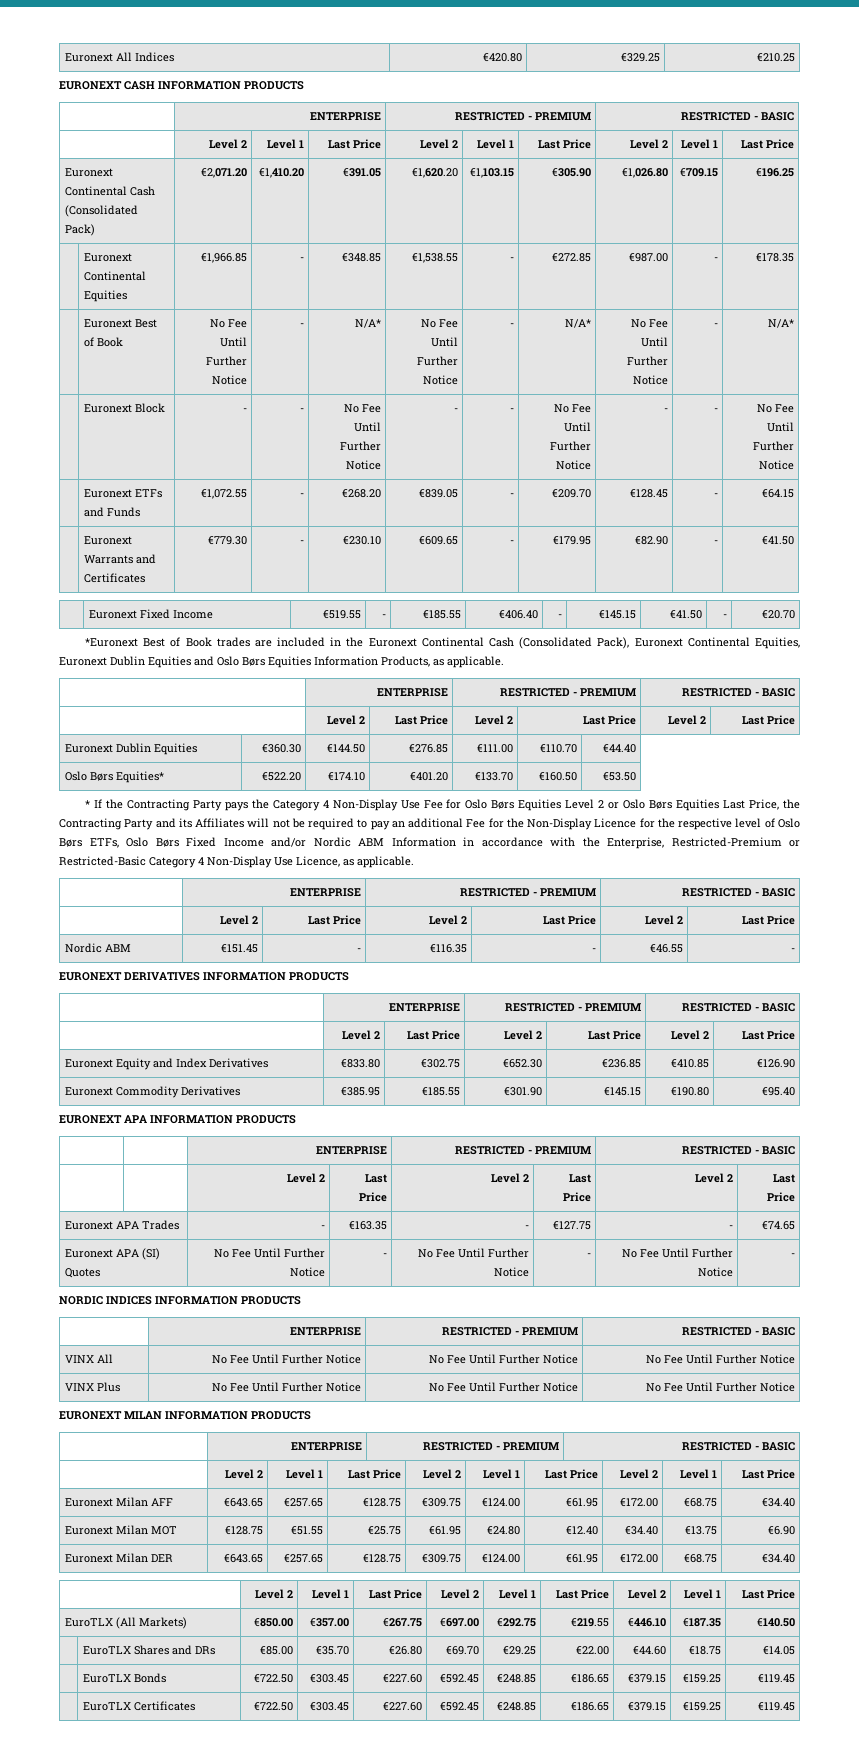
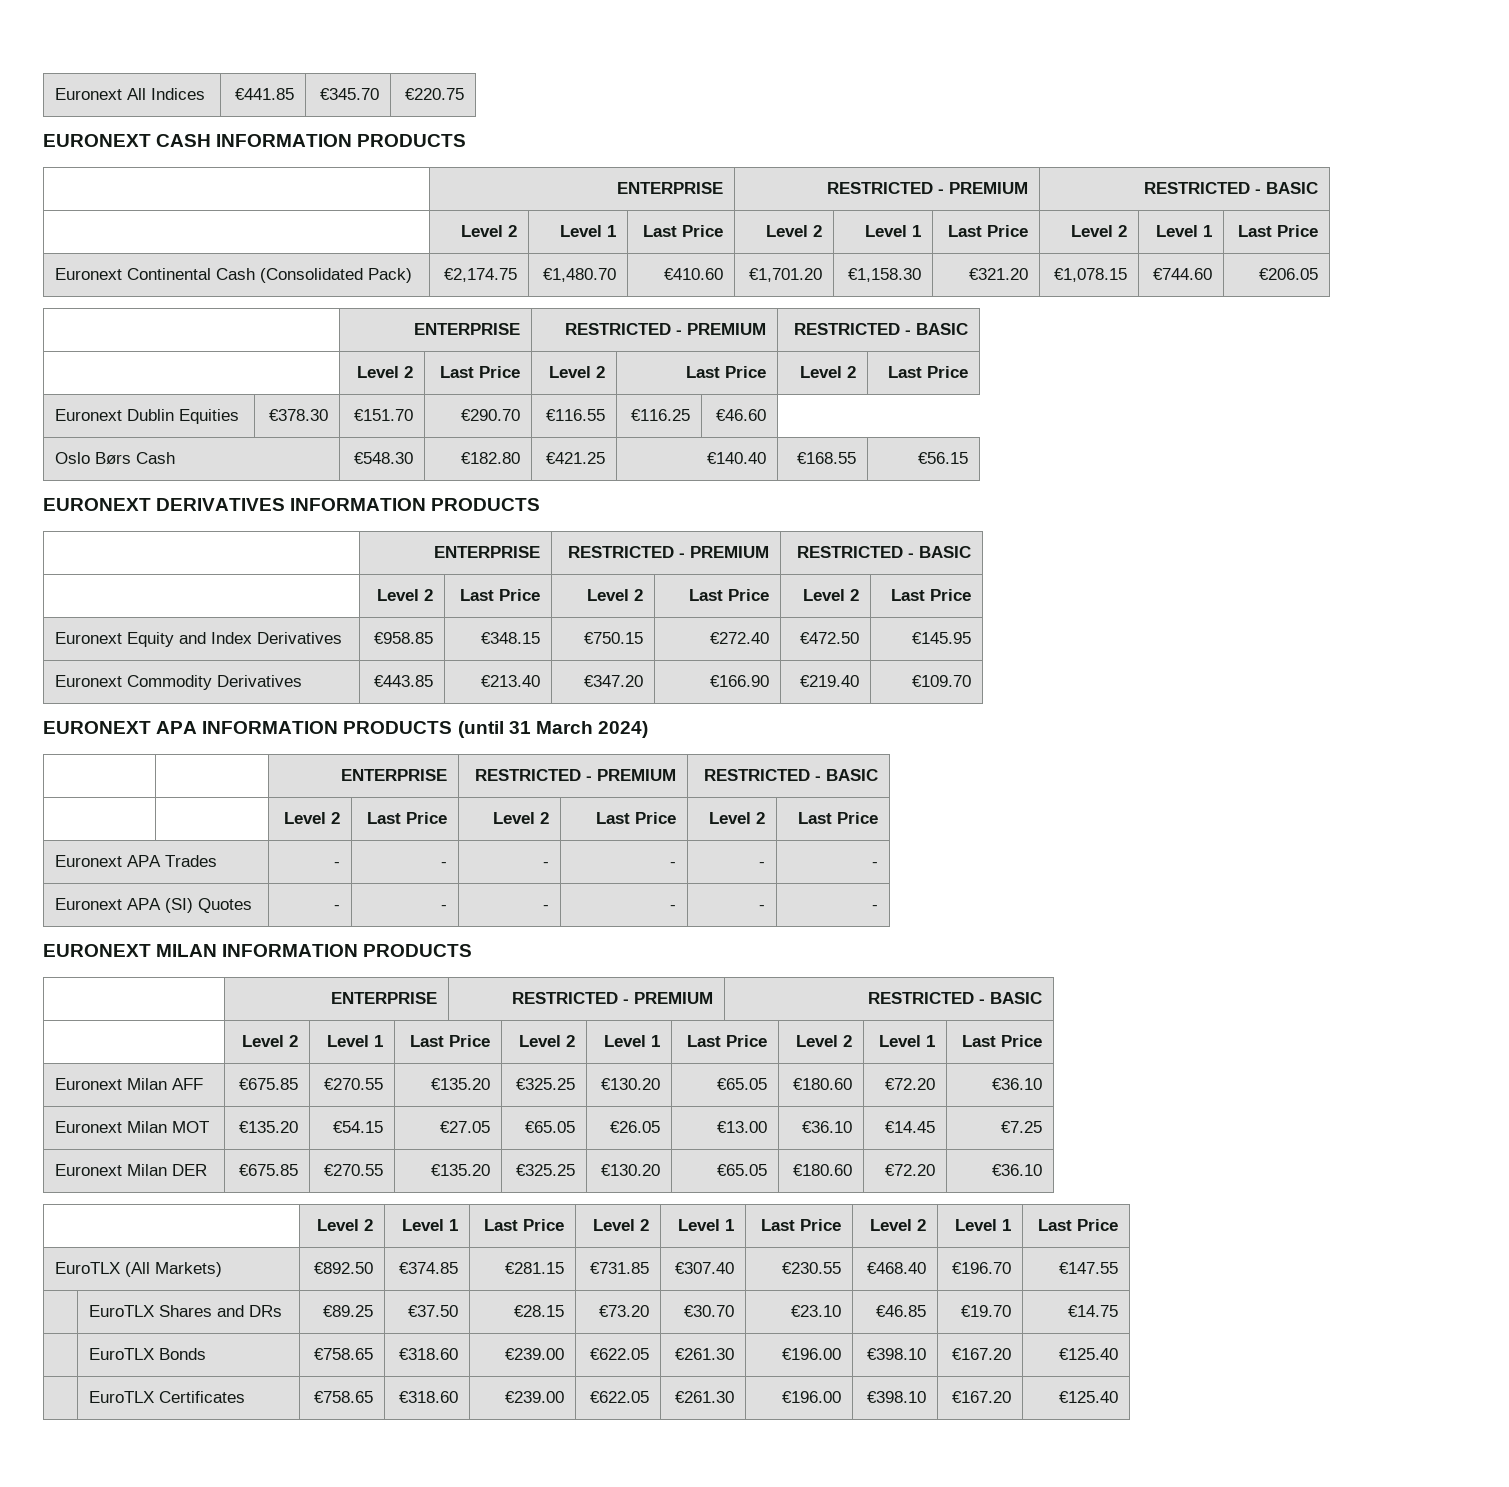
- Euronext All Indices | €420.80 | €329.25 | €210.25
+ Euronext All Indices | €441.85 | €345.70 | €220.75
- Euronext Continental Cash (Consolidated Pack) | €2,071.20 | €1,410.20 | €391.05 | €1,620.20 | €1,103.15 | €305.90 | €1,026.80 | €709.15 | €196.25
- | Euronext Continental Equities | €1,966.85 | - | €348.85 | €1,538.55 | - | €272.85 | €987.00 | - | €178.35
- | Euronext Best of Book | No Fee Until Further Notice | - | N/A* | No Fee Until Further Notice | - | N/A* | No Fee Until Further Notice | - | N/A*
- | Euronext Block | - | - | No Fee Until Further Notice | - | - | No Fee Until Further Notice | - | - | No Fee Until Further Notice
- | Euronext ETFs and Funds | €1,072.55 | - | €268.20 | €839.05 | - | €209.70 | €128.45 | - | €64.15
- | Euronext Warrants and Certificates | €779.30 | - | €230.10 | €609.65 | - | €179.95 | €82.90 | - | €41.50
- | Euronext Fixed Income | €519.55 | - | €185.55 | €406.40 | - | €145.15 | €41.50 | - | €20.70
- *Euronext Best of Book trades are included in the Euronext Continental Cash (Consolidated Pack), Euronext Continental Equities, Euronext Dublin Equities and Oslo Børs Equities Information Products, as applicable.
+ Euronext Continental Cash (Consolidated Pack) | €2,174.75 | €1,480.70 | €410.60 | €1,701.20 | €1,158.30 | €321.20 | €1,078.15 | €744.60 | €206.05
- Euronext Dublin Equities | €360.30 | €144.50 | €276.85 | €111.00 | €110.70 | €44.40
- Oslo Børs Equities* | €522.20 | €174.10 | €401.20 | €133.70 | €160.50 | €53.50
- * If the Contracting Party pays the Category 4 Non-Display Use Fee for Oslo Børs Equities Level 2 or Oslo Børs Equities Last Price, the Contracting Party and its Affiliates will not be required to pay an additional Fee for the Non-Display Licence for the respective level of Oslo Børs ETFs, Oslo Børs Fixed Income and/or Nordic ABM Information in accordance with the Enterprise, Restricted-Premium or Restricted-Basic Category 4 Non-Display Use Licence, as applicable.
- | ENTERPRISE | RESTRICTED - PREMIUM | RESTRICTED - BASIC
- | Level 2 | Last Price | Level 2 | Last Price | Level 2 | Last Price
- Nordic ABM | €151.45 | - | €116.35 | - | €46.55 | -
+ Euronext Dublin Equities | €378.30 | €151.70 | €290.70 | €116.55 | €116.25 | €46.60
+ Oslo Børs Cash | €548.30 | €182.80 | €421.25 | €140.40 | €168.55 | €56.15
- Euronext Equity and Index Derivatives | €833.80 | €302.75 | €652.30 | €236.85 | €410.85 | €126.90
- Euronext Commodity Derivatives | €385.95 | €185.55 | €301.90 | €145.15 | €190.80 | €95.40
+ Euronext Equity and Index Derivatives | €958.85 | €348.15 | €750.15 | €272.40 | €472.50 | €145.95
+ Euronext Commodity Derivatives | €443.85 | €213.40 | €347.20 | €166.90 | €219.40 | €109.70
- EURONEXT APA INFORMATION PRODUCTS
+ EURONEXT APA INFORMATION PRODUCTS (until 31 March 2024)
- Euronext APA Trades | - | €163.35 | - | €127.75 | - | €74.65
+ Euronext APA Trades | - | - | - | - | - | -
- Euronext APA (SI) Quotes | No Fee Until Further Notice | - | No Fee Until Further Notice | - | No Fee Until Further Notice | -
- NORDIC INDICES INFORMATION PRODUCTS
- | ENTERPRISE | RESTRICTED - PREMIUM | RESTRICTED - BASIC
- VINX All | No Fee Until Further Notice | No Fee Until Further Notice | No Fee Until Further Notice
- VINX Plus | No Fee Until Further Notice | No Fee Until Further Notice | No Fee Until Further Notice
+ Euronext APA (SI) Quotes | - | - | - | - | - | -
- Euronext Milan AFF | €643.65 | €257.65 | €128.75 | €309.75 | €124.00 | €61.95 | €172.00 | €68.75 | €34.40
- Euronext Milan MOT | €128.75 | €51.55 | €25.75 | €61.95 | €24.80 | €12.40 | €34.40 | €13.75 | €6.90
- Euronext Milan DER | €643.65 | €257.65 | €128.75 | €309.75 | €124.00 | €61.95 | €172.00 | €68.75 | €34.40
+ Euronext Milan AFF | €675.85 | €270.55 | €135.20 | €325.25 | €130.20 | €65.05 | €180.60 | €72.20 | €36.10
+ Euronext Milan MOT | €135.20 | €54.15 | €27.05 | €65.05 | €26.05 | €13.00 | €36.10 | €14.45 | €7.25
+ Euronext Milan DER | €675.85 | €270.55 | €135.20 | €325.25 | €130.20 | €65.05 | €180.60 | €72.20 | €36.10
- EuroTLX (All Markets) | €850.00 | €357.00 | €267.75 | €697.00 | €292.75 | €219.55 | €446.10 | €187.35 | €140.50
- | EuroTLX Shares and DRs | €85.00 | €35.70 | €26.80 | €69.70 | €29.25 | €22.00 | €44.60 | €18.75 | €14.05
- | EuroTLX Bonds | €722.50 | €303.45 | €227.60 | €592.45 | €248.85 | €186.65 | €379.15 | €159.25 | €119.45
- | EuroTLX Certificates | €722.50 | €303.45 | €227.60 | €592.45 | €248.85 | €186.65 | €379.15 | €159.25 | €119.45
+ EuroTLX (All Markets) | €892.50 | €374.85 | €281.15 | €731.85 | €307.40 | €230.55 | €468.40 | €196.70 | €147.55
+ | EuroTLX Shares and DRs | €89.25 | €37.50 | €28.15 | €73.20 | €30.70 | €23.10 | €46.85 | €19.70 | €14.75
+ | EuroTLX Bonds | €758.65 | €318.60 | €239.00 | €622.05 | €261.30 | €196.00 | €398.10 | €167.20 | €125.40
+ | EuroTLX Certificates | €758.65 | €318.60 | €239.00 | €622.05 | €261.30 | €196.00 | €398.10 | €167.20 | €125.40

